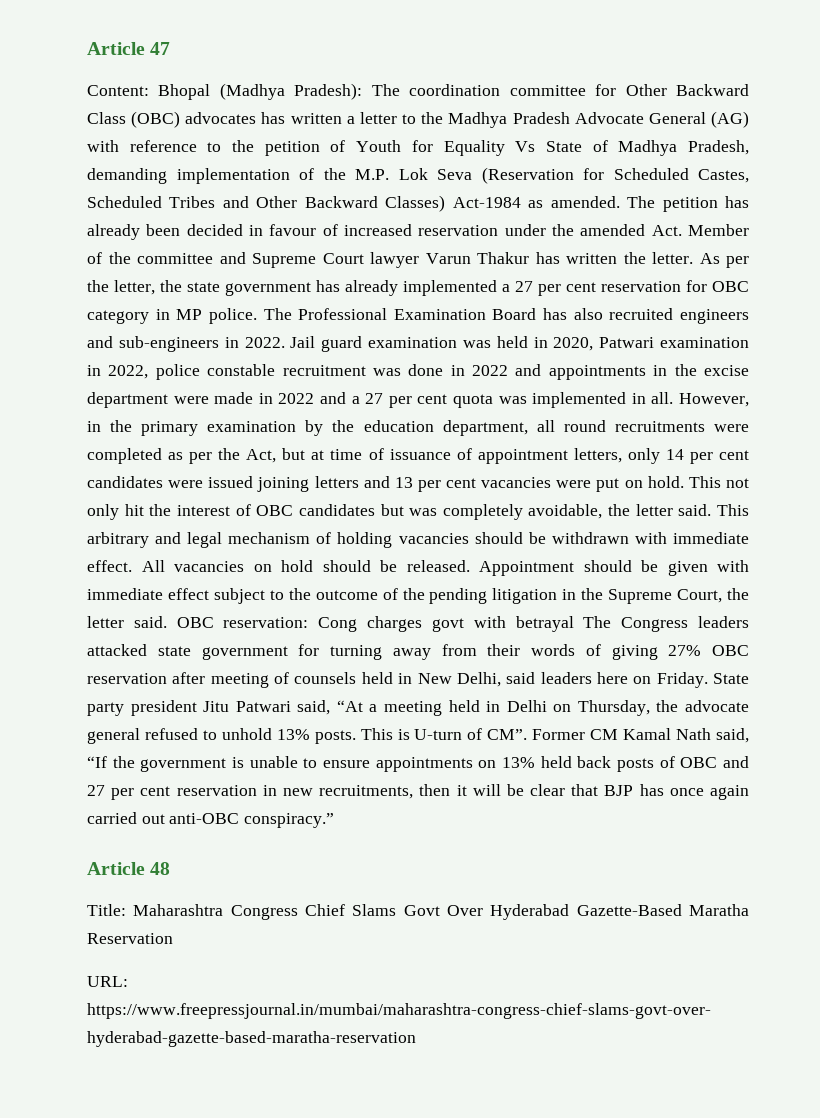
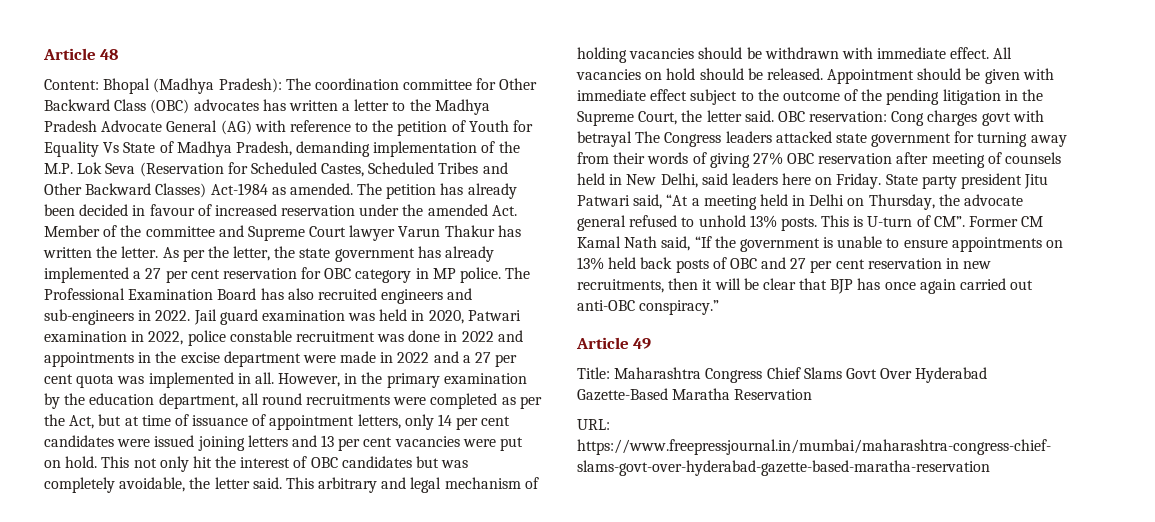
- Article 47
+ Article 48
- Article 48
+ Article 49

